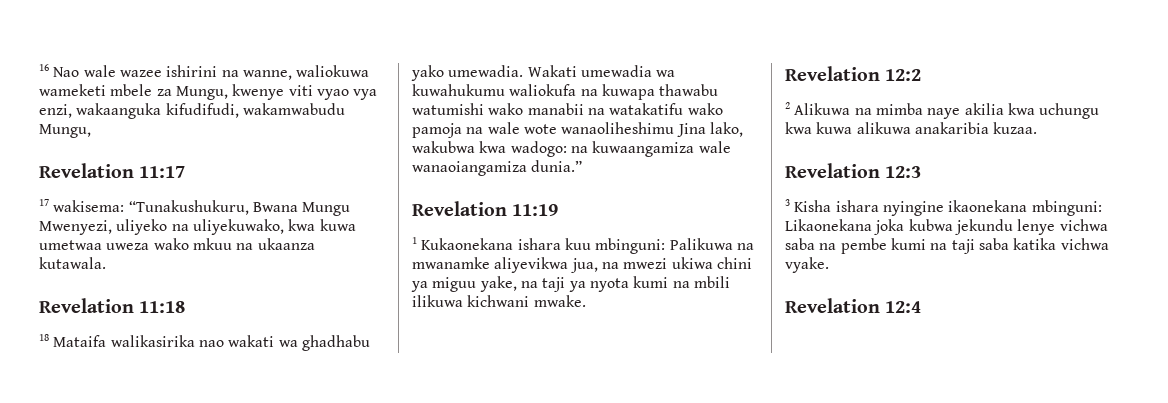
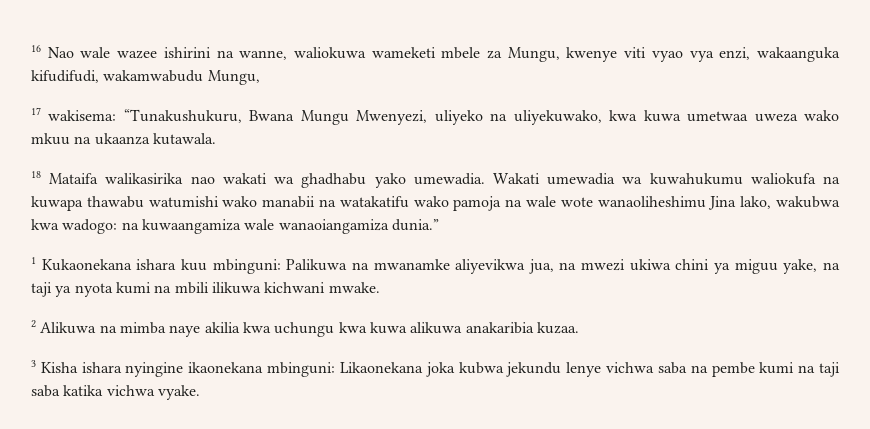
- Revelation 11:17
- Revelation 11:18
- Revelation 11:19
- Revelation 12:2
- Revelation 12:3
- Revelation 12:4

